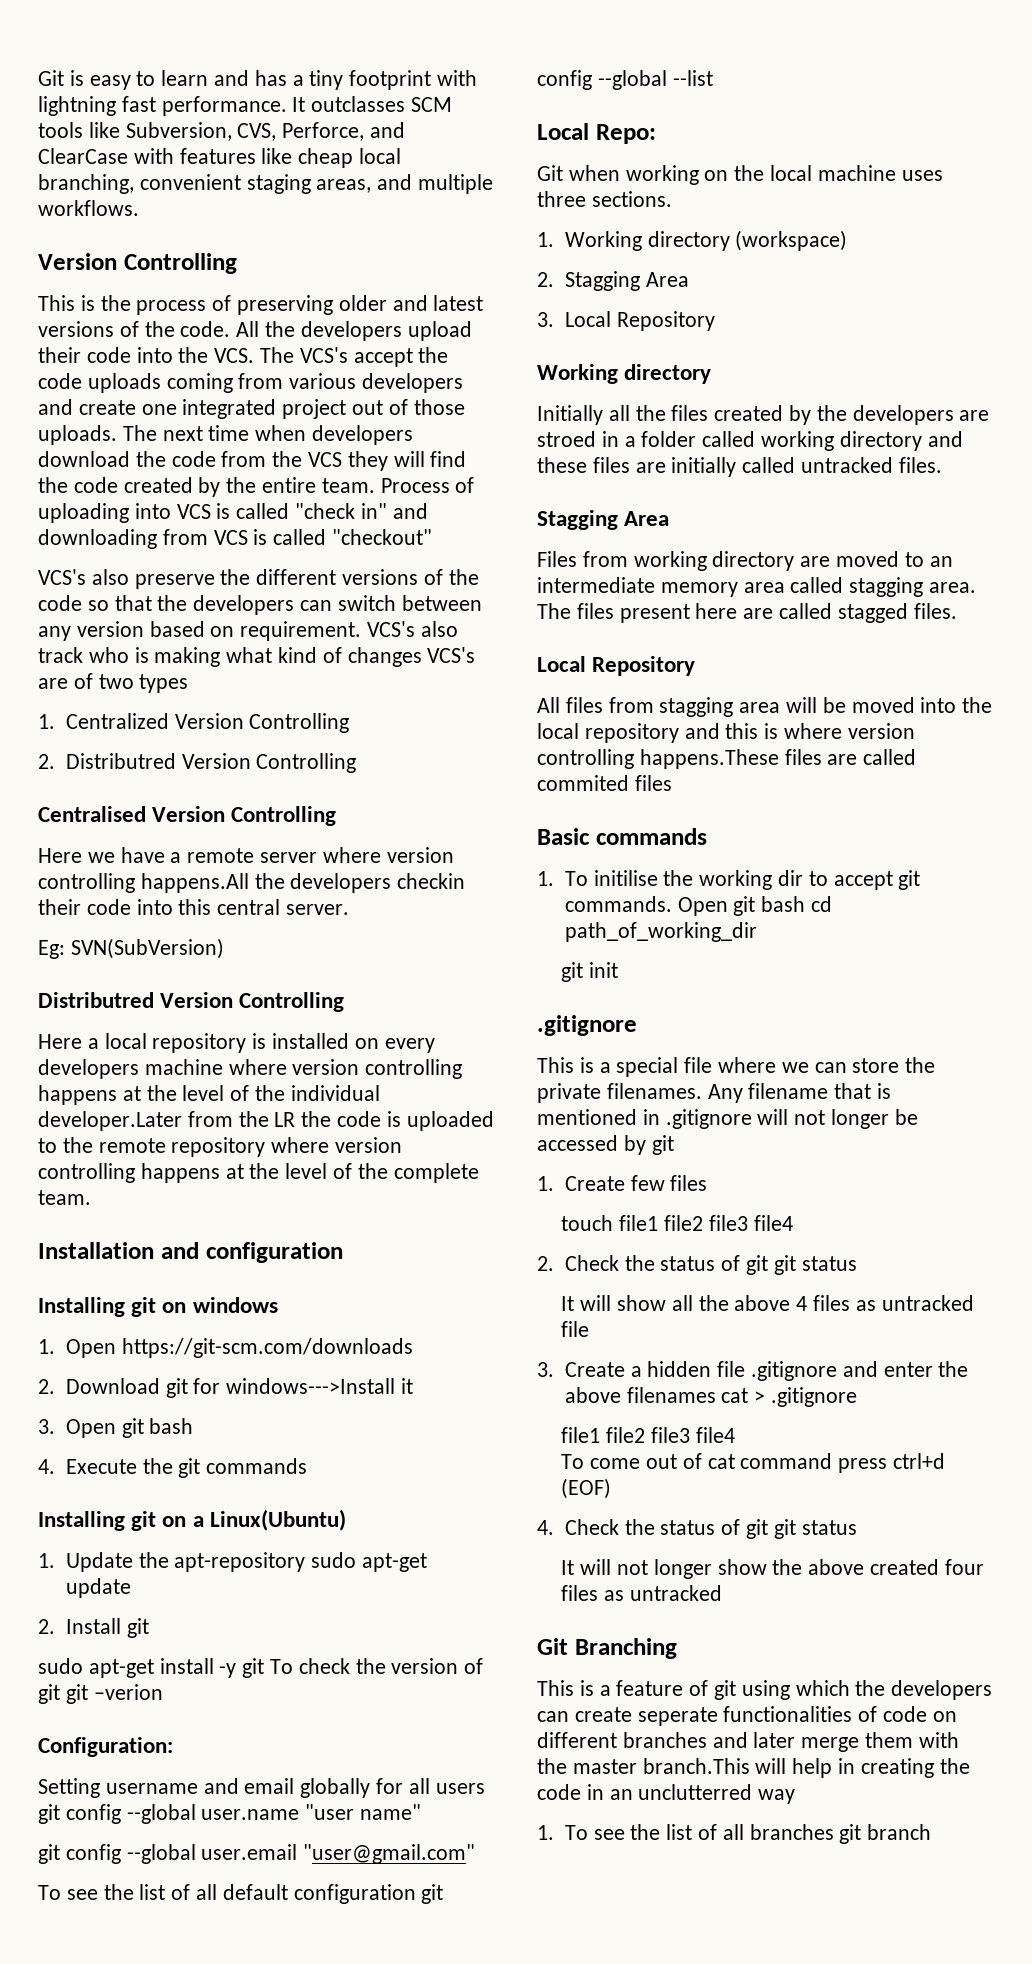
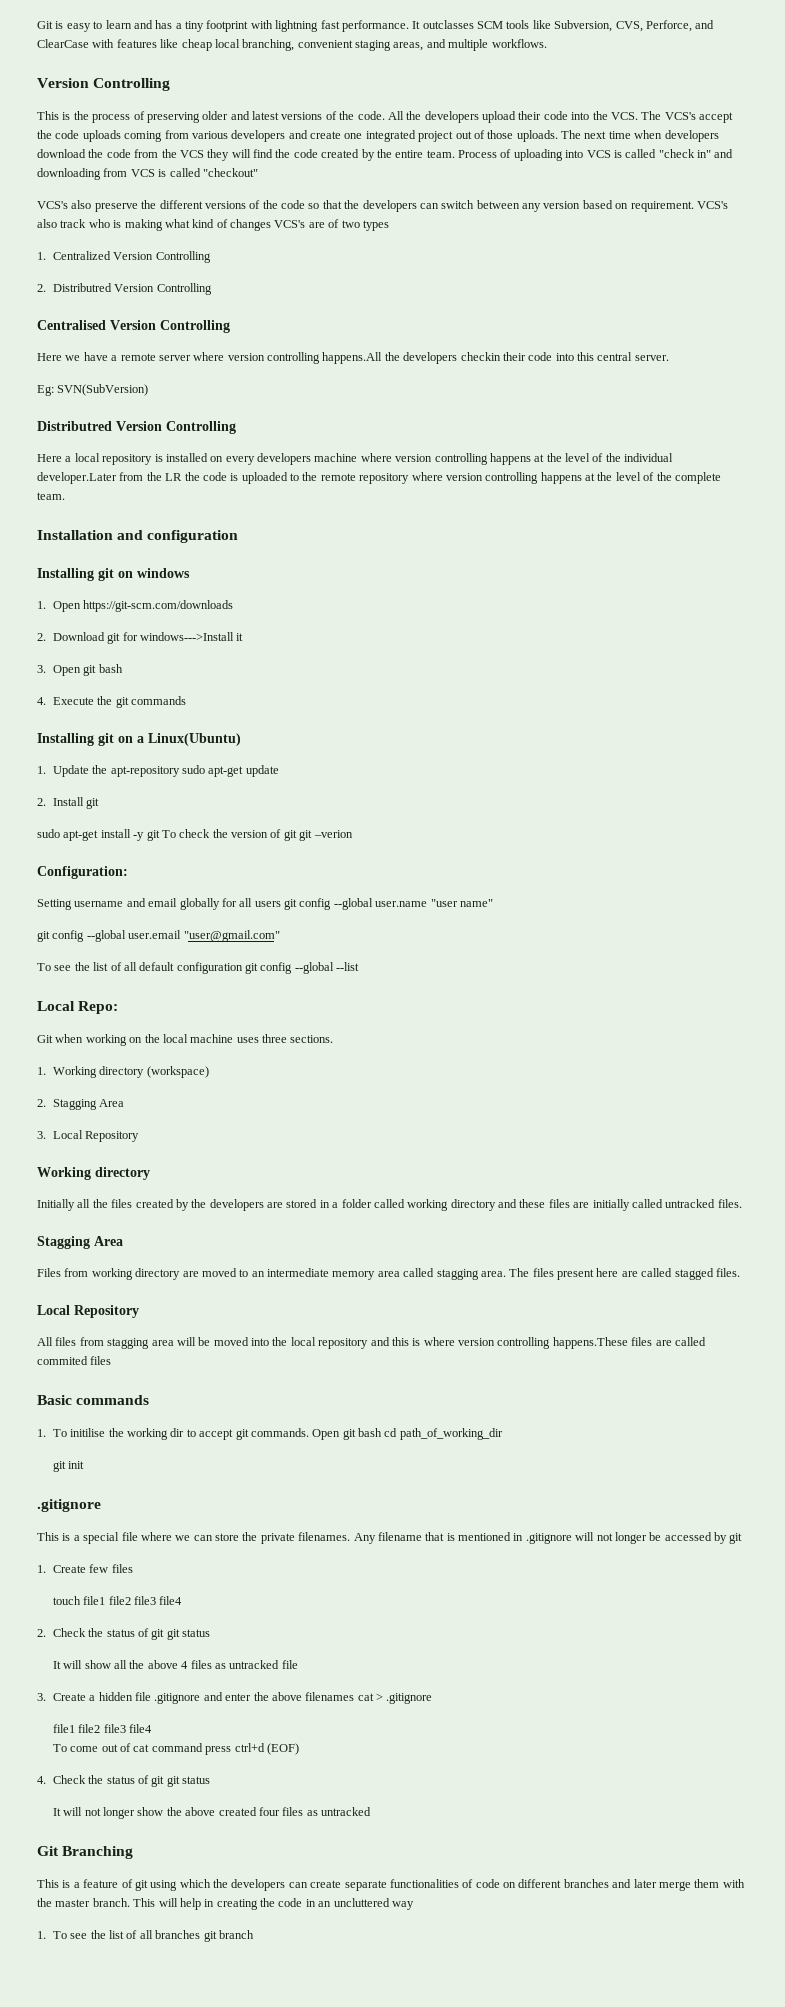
- Initially all the files created by the developers are stroed in a folder called working directory and these files are initially called untracked files.
+ Initially all the files created by the developers are stored in a folder called working directory and these files are initially called untracked files.
- This is a feature of git using which the developers can create seperate functionalities of code on different branches and later merge them with the master branch.This will help in creating the code in an unclutterred way
+ This is a feature of git using which the developers can create separate functionalities of code on different branches and later merge them with the master branch. This will help in creating the code in an uncluttered way

